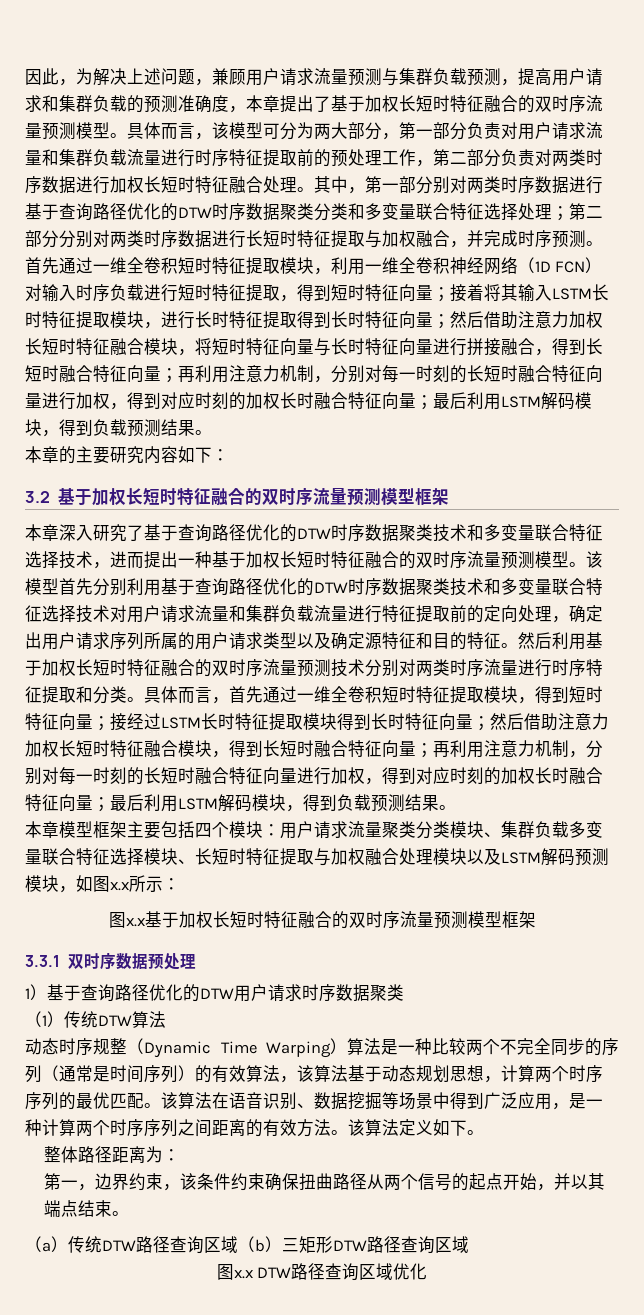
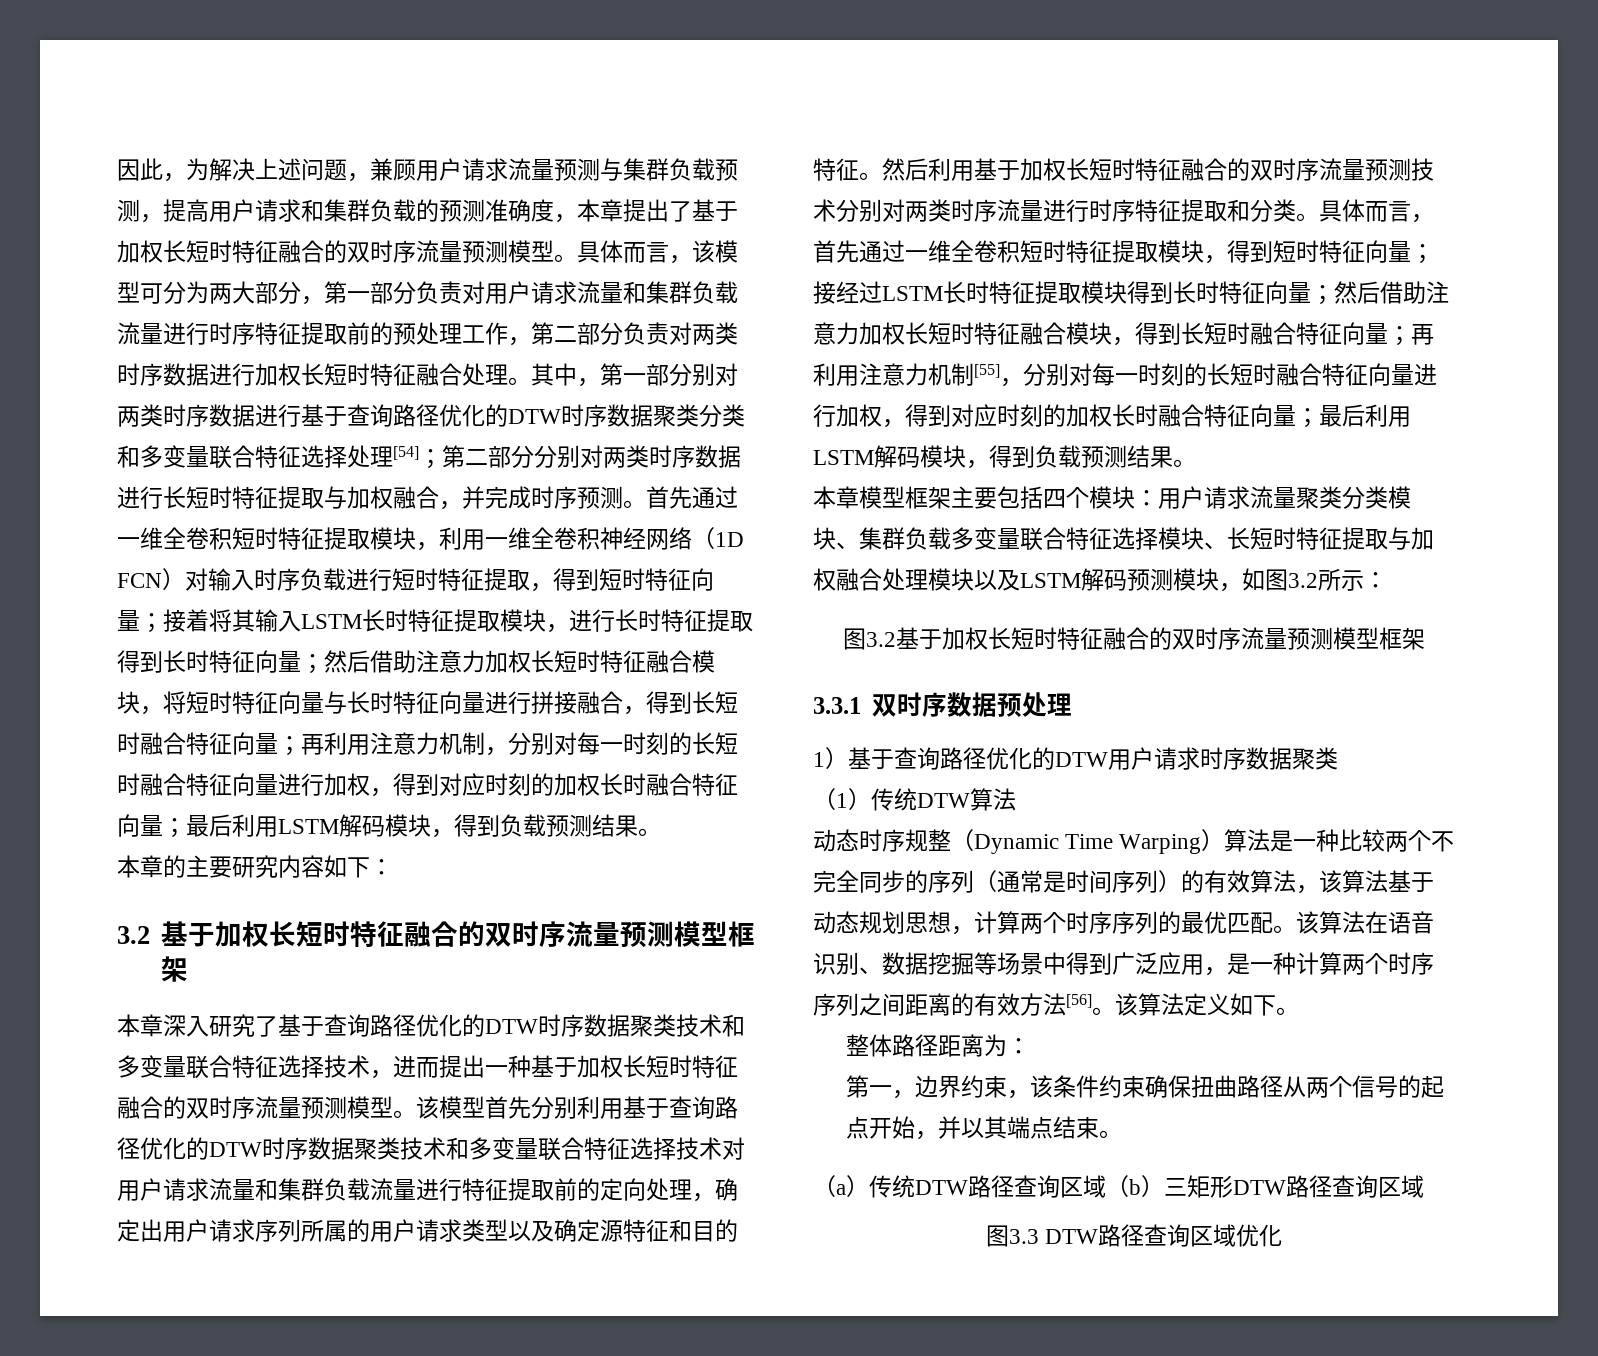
- 其中，第一部分别对两类时序数据进行基于查询路径优化的DTW时序数据聚类分类和多变量联合特征选择处理；第二部分分别对两类时序数据进行长短时特征提取与加权融合，并完成时序预测。
+ 其中，第一部分别对两类时序数据进行基于查询路径优化的DTW时序数据聚类分类和多变量联合特征选择处理[54]；第二部分分别对两类时序数据进行长短时特征提取与加权融合，并完成时序预测。
- 然后借助注意力加权长短时特征融合模块，得到长短时融合特征向量；再利用注意力机制，分别对每一时刻的长短时融合特征向量进行加权，得到对应时刻的加权长时融合特征向量；
+ 然后借助注意力加权长短时特征融合模块，得到长短时融合特征向量；再利用注意力机制[55]，分别对每一时刻的长短时融合特征向量进行加权，得到对应时刻的加权长时融合特征向量；
- 本章模型框架主要包括四个模块：用户请求流量聚类分类模块、集群负载多变量联合特征选择模块、长短时特征提取与加权融合处理模块以及LSTM解码预测模块，如图x.x所示：
+ 本章模型框架主要包括四个模块：用户请求流量聚类分类模块、集群负载多变量联合特征选择模块、长短时特征提取与加权融合处理模块以及LSTM解码预测模块，如图3.2所示：
- 图x.x基于加权长短时特征融合的双时序流量预测模型框架
+ 图3.2基于加权长短时特征融合的双时序流量预测模型框架
- 该算法在语音识别、数据挖掘等场景中得到广泛应用，是一种计算两个时序序列之间距离的有效方法。
+ 该算法在语音识别、数据挖掘等场景中得到广泛应用，是一种计算两个时序序列之间距离的有效方法[56]。
- 图x.x DTW路径查询区域优化
+ 图3.3 DTW路径查询区域优化

